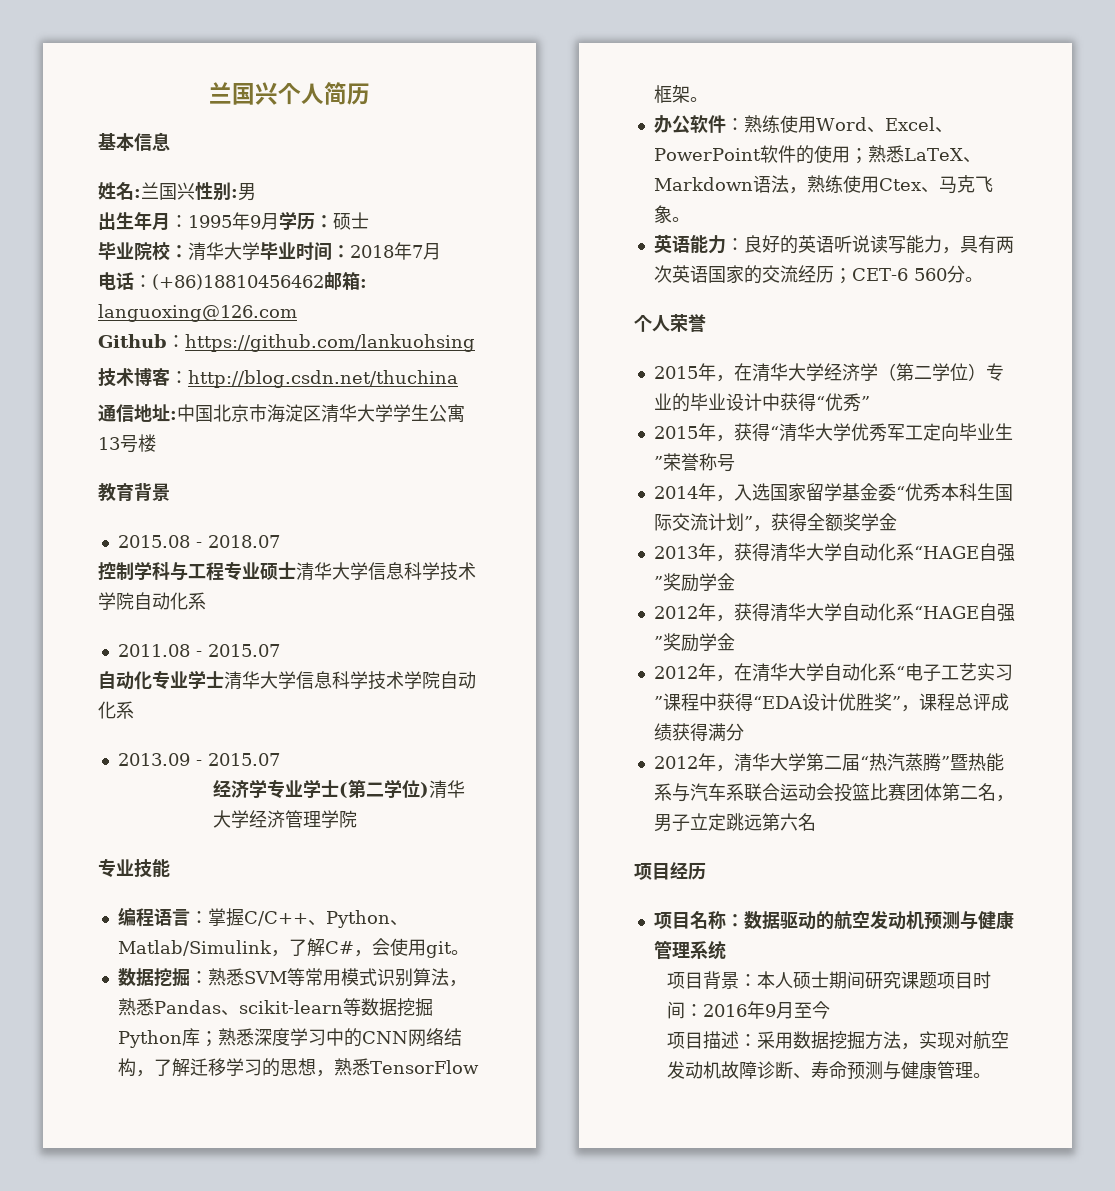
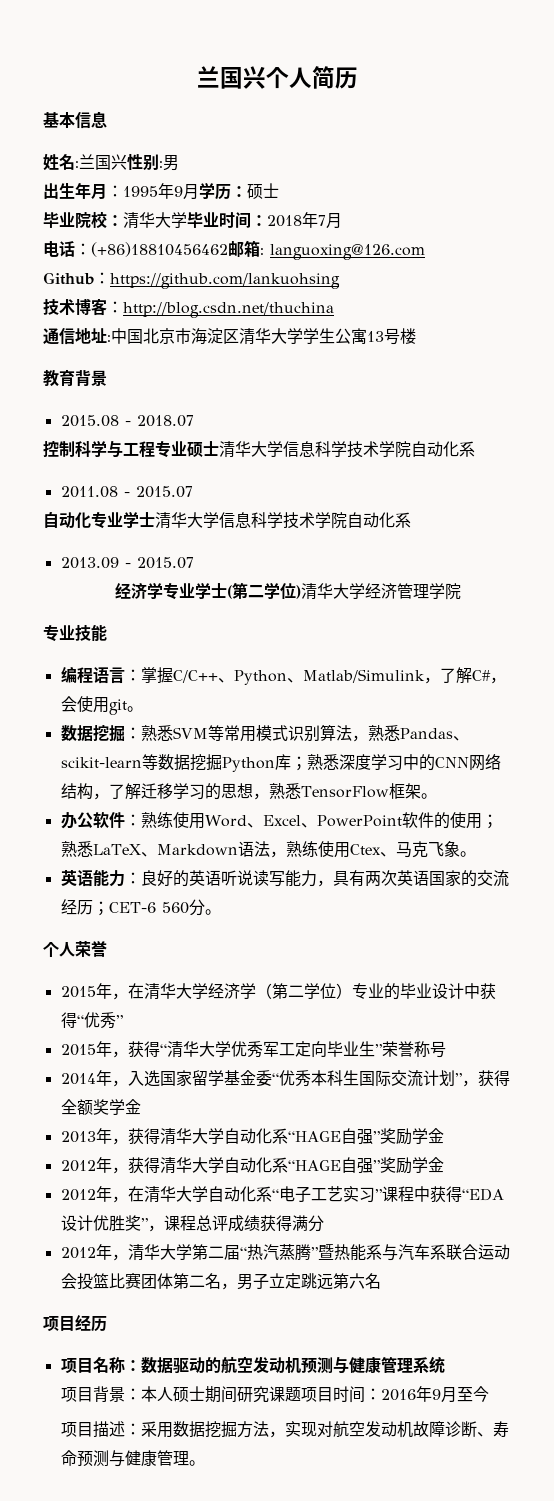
- 控制学科与工程专业硕士清华大学信息科学技术学院自动化系
+ 控制科学与工程专业硕士清华大学信息科学技术学院自动化系

